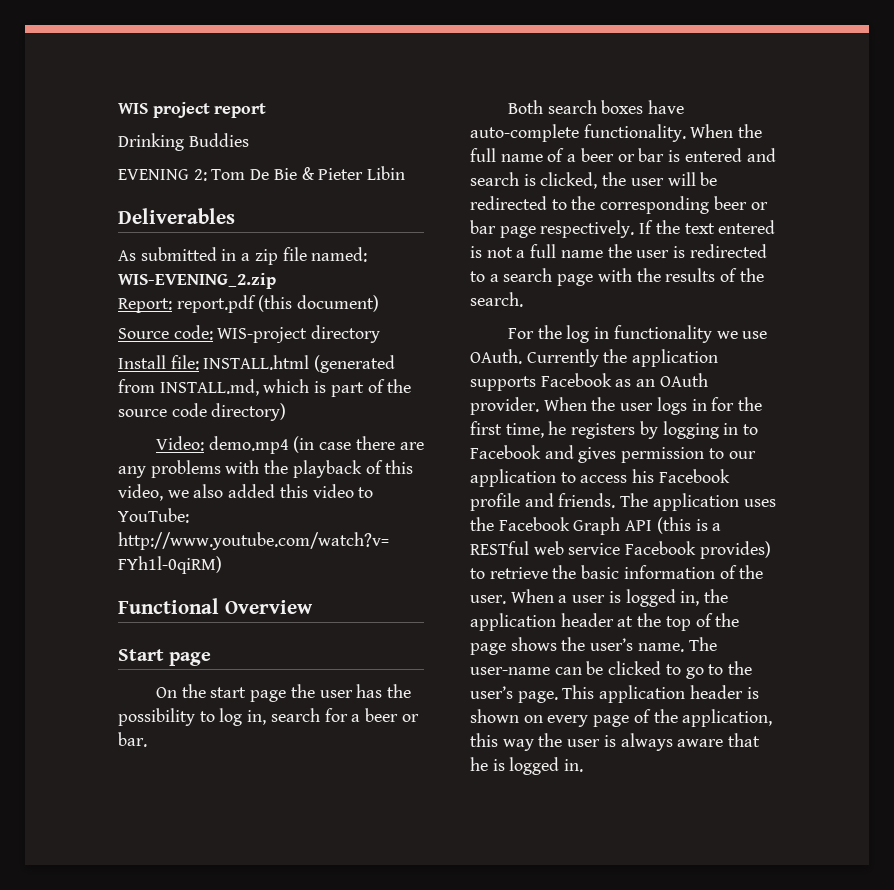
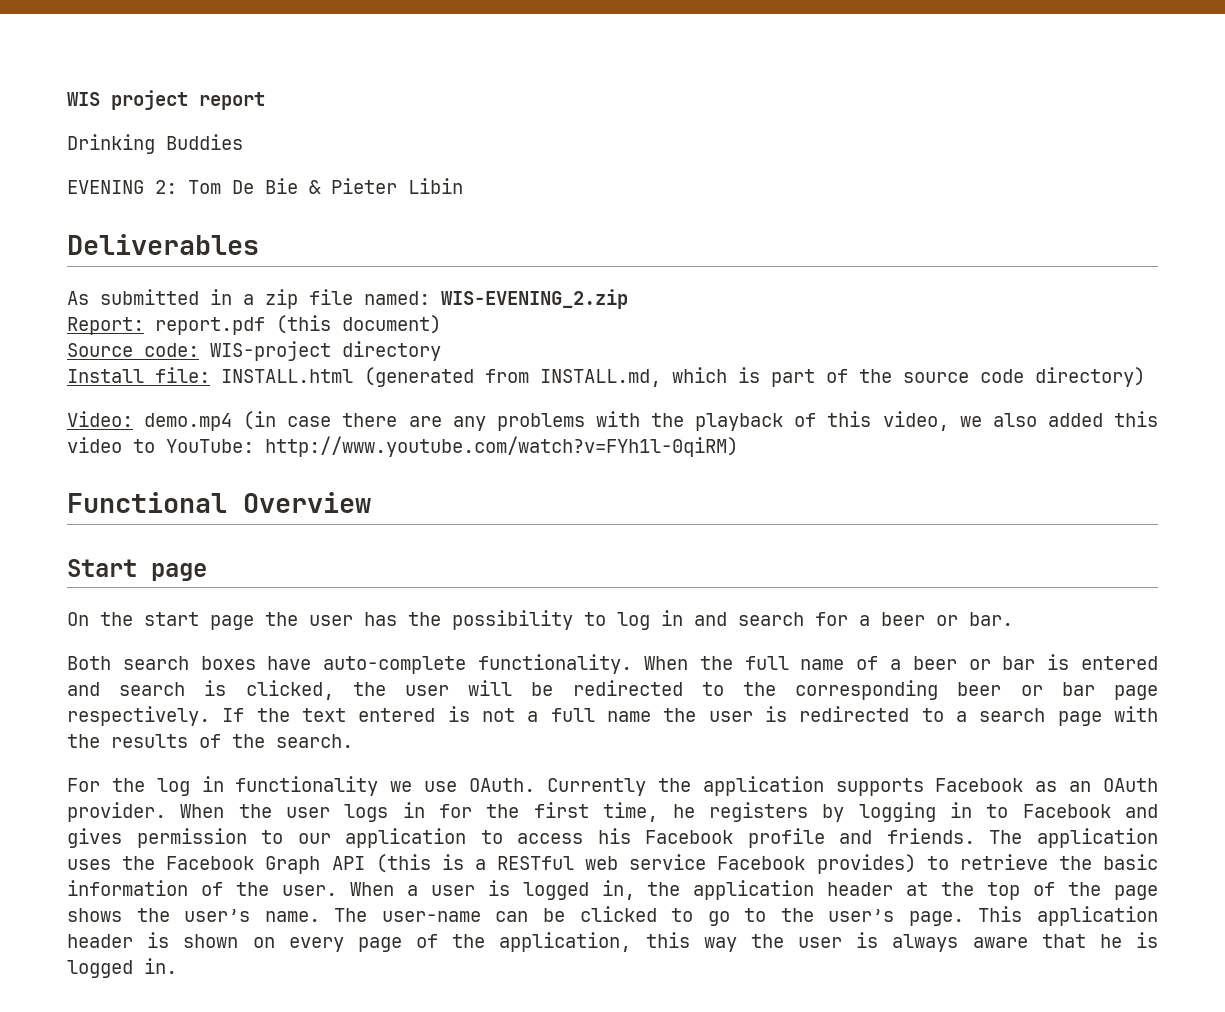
- On the start page the user has the possibility to log in, search for a beer or bar.
+ On the start page the user has the possibility to log in and search for a beer or bar.

